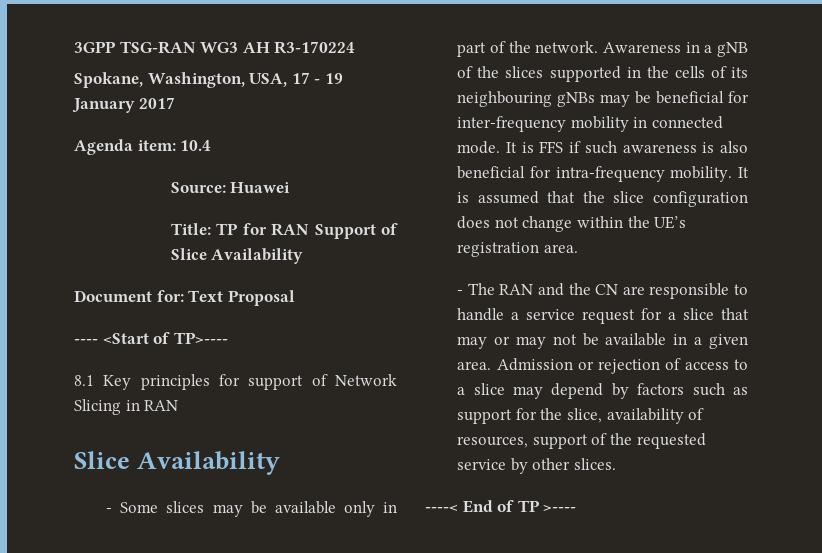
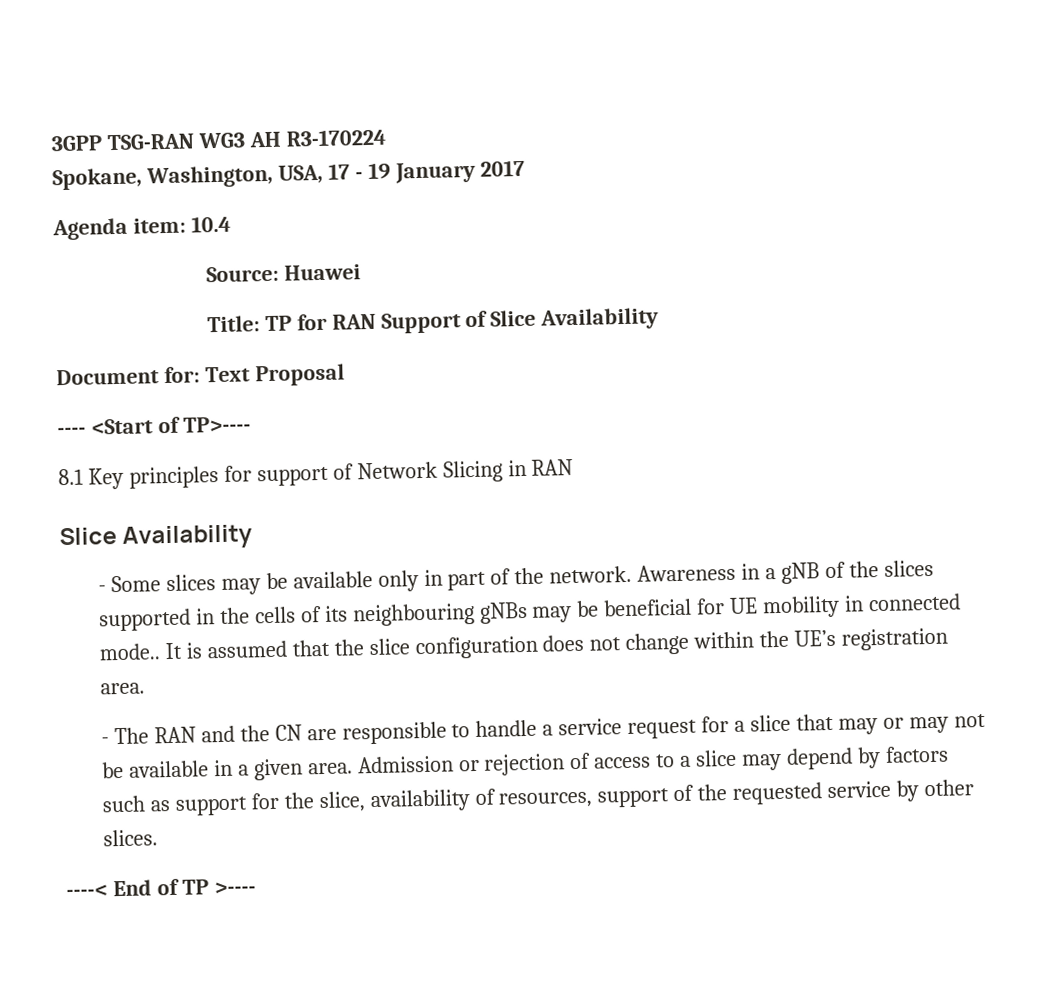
- Awareness in a gNB of the slices supported in the cells of its neighbouring gNBs may be beneficial for inter-frequency mobility in connected mode. It is FFS if such awareness is also beneficial for intra-frequency mobility.
+ Awareness in a gNB of the slices supported in the cells of its neighbouring gNBs may be beneficial for UE mobility in connected mode..

